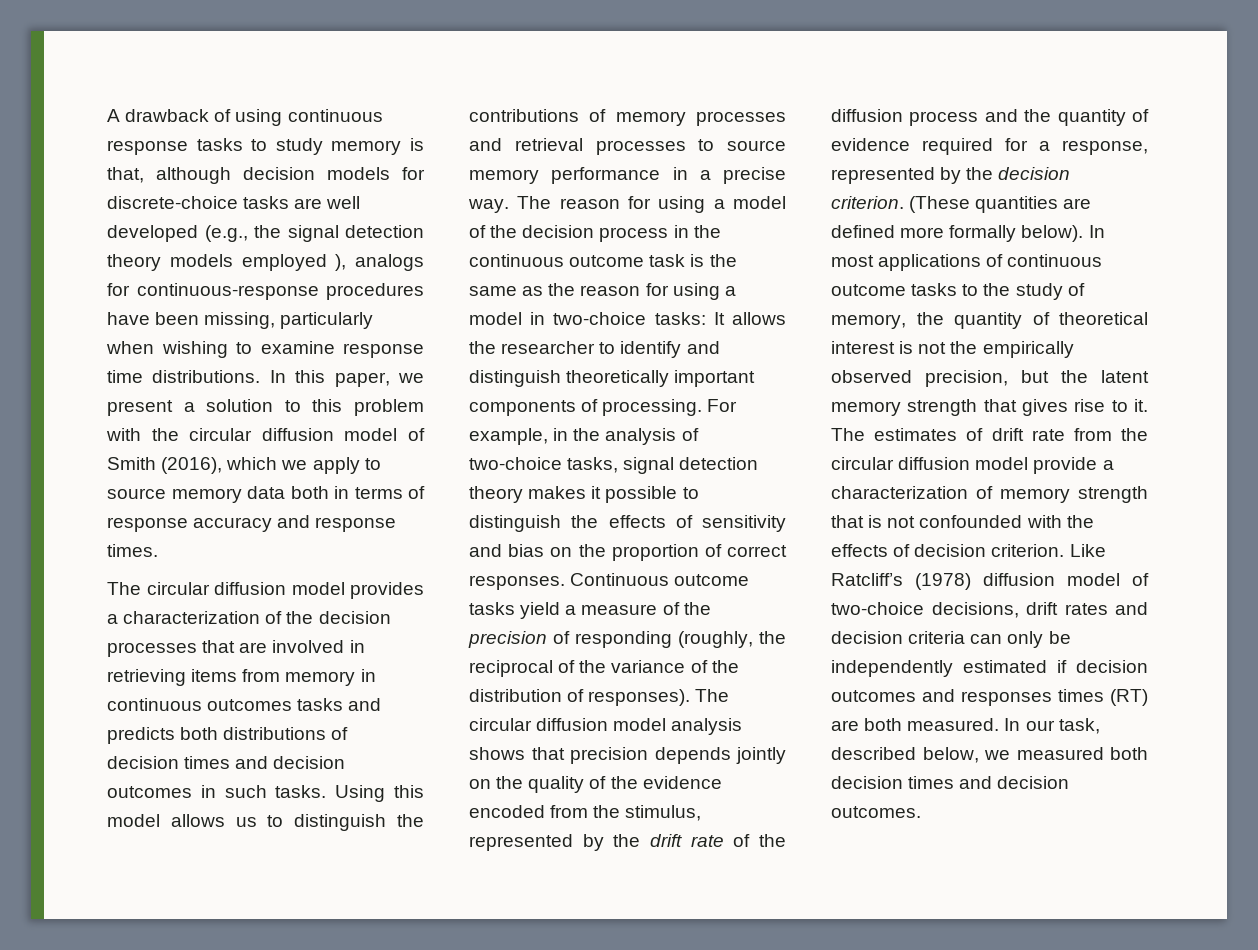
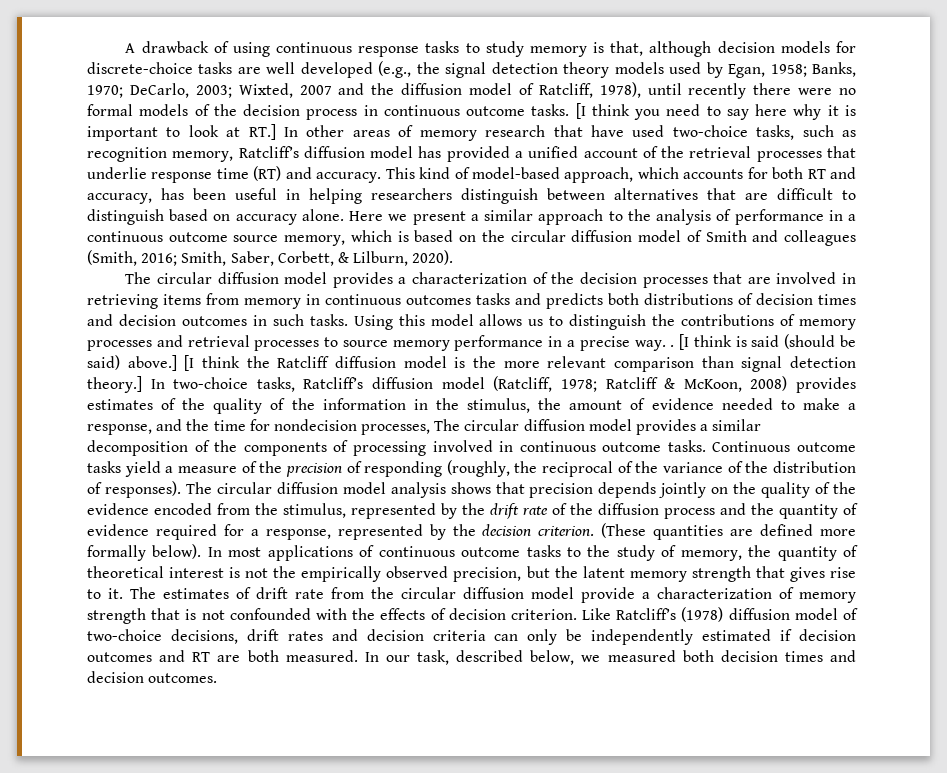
- A drawback of using continuous response tasks to study memory is that, although decision models for discrete-choice tasks are well developed (e.g., the signal detection theory models employed ), analogs for continuous-response procedures have been missing, particularly when wishing to examine response time distributions. In this paper, we present a solution to this problem with the circular diffusion model of Smith (2016), which we apply to source memory data both in terms of response accuracy and response times.
+ A drawback of using continuous response tasks to study memory is that, although decision models for discrete-choice tasks are well developed (e.g., the signal detection theory models used by Egan, 1958; Banks, 1970; DeCarlo, 2003; Wixted, 2007 and the diffusion model of Ratcliff, 1978), until recently there were no formal models of the decision process in continuous outcome tasks. [I think you need to say here why it is important to look at RT.] In other areas of memory research that have used two-choice tasks, such as recognition memory, Ratcliff’s diffusion model has provided a unified account of the retrieval processes that underlie response time (RT) and accuracy. This kind of model-based approach, which accounts for both RT and accuracy, has been useful in helping researchers distinguish between alternatives that are difficult to distinguish based on accuracy alone. Here we present a similar approach to the analysis of performance in a continuous outcome source memory, which is based on the circular diffusion model of Smith and colleagues (Smith, 2016; Smith, Saber, Corbett, & Lilburn, 2020).
- Using this model allows us to distinguish the contributions of memory processes and retrieval processes to source memory performance in a precise way. The reason for using a model of the decision process in the continuous outcome task is the same as the reason for using a model in two-choice tasks: It allows the researcher to identify and distinguish theoretically important components of processing. For example, in the analysis of two-choice tasks, signal detection theory makes it possible to distinguish the effects of sensitivity and bias on the proportion of correct responses.
+ Using this model allows us to distinguish the contributions of memory processes and retrieval processes to source memory performance in a precise way. . [I think is said (should be said) above.] [I think the Ratcliff diffusion model is the more relevant comparison than signal detection theory.] In two-choice tasks, Ratcliff’s diffusion model (Ratcliff, 1978; Ratcliff & McKoon, 2008) provides estimates of the quality of the information in the stimulus, the amount of evidence needed to make a response, and the time for nondecision processes, The circular diffusion model provides a similar decomposition of the components of processing involved in continuous outcome tasks.
- Like Ratcliff’s (1978) diffusion model of two-choice decisions, drift rates and decision criteria can only be independently estimated if decision outcomes and responses times (RT) are both measured.
+ Like Ratcliff’s (1978) diffusion model of two-choice decisions, drift rates and decision criteria can only be independently estimated if decision outcomes and RT are both measured.

